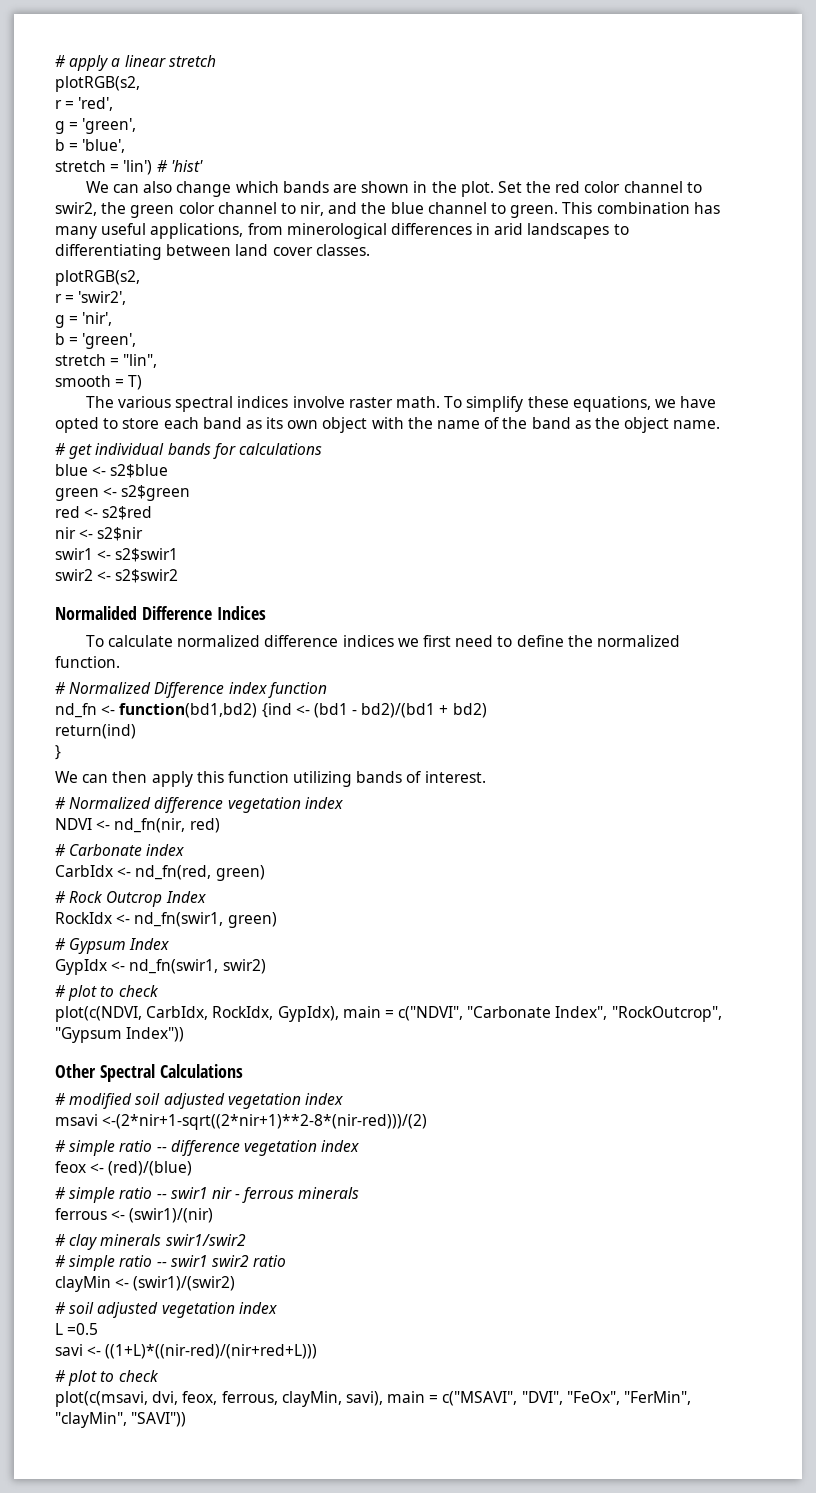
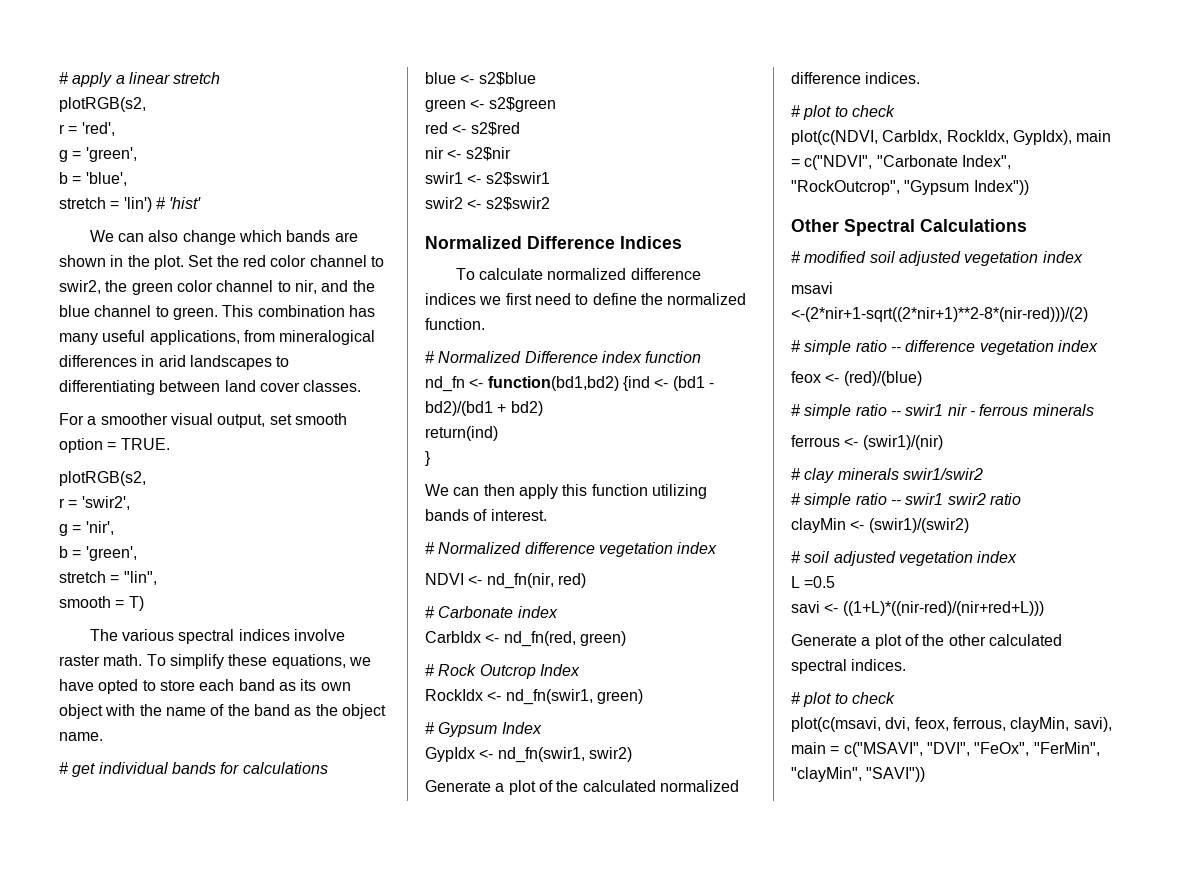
- This combination has many useful applications, from minerological differences in arid landscapes to differentiating between land cover classes.
+ This combination has many useful applications, from mineralogical differences in arid landscapes to differentiating between land cover classes.
+ For a smoother visual output, set smooth option = TRUE.
- Normalided Difference Indices
+ Normalized Difference Indices
+ Generate a plot of the calculated normalized difference indices.
+ Generate a plot of the other calculated spectral indices.

